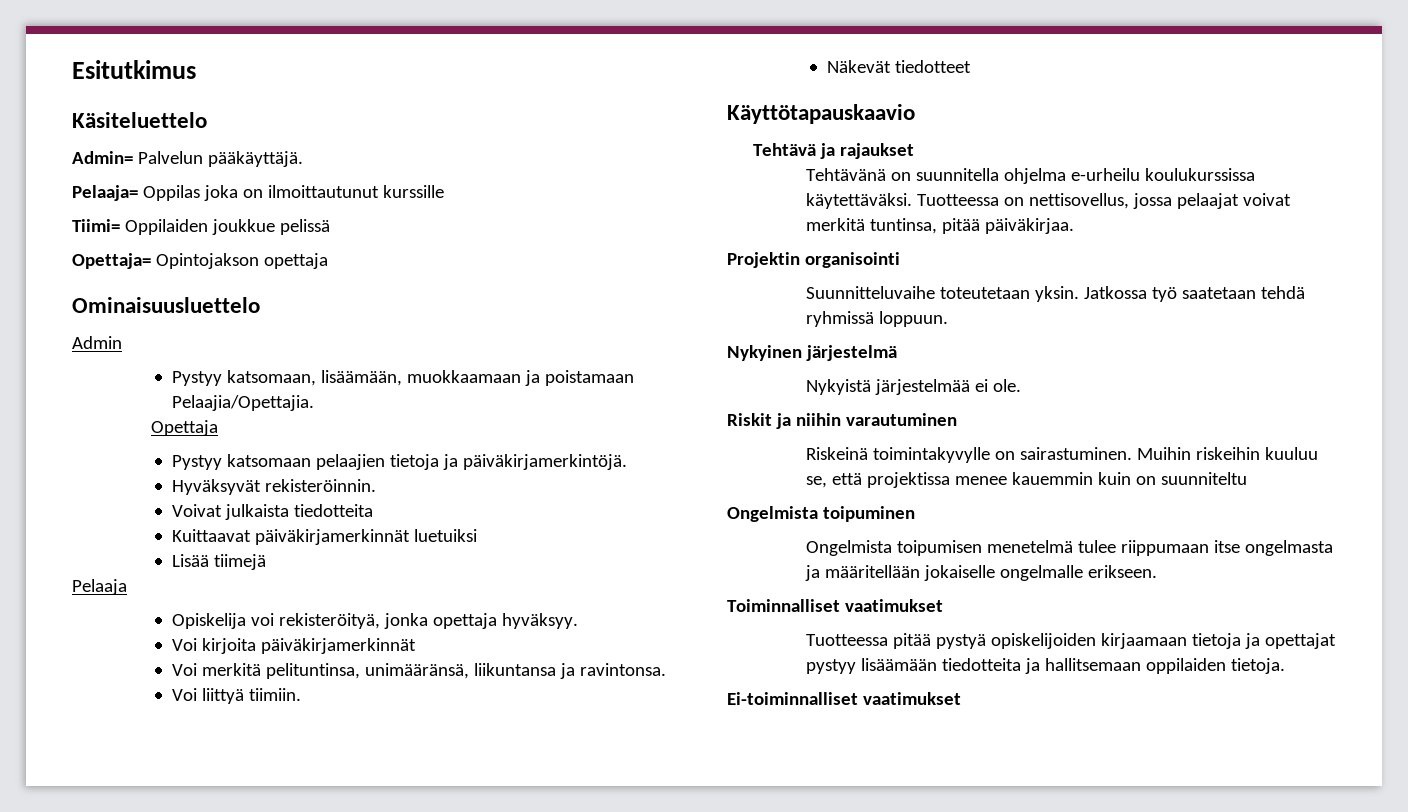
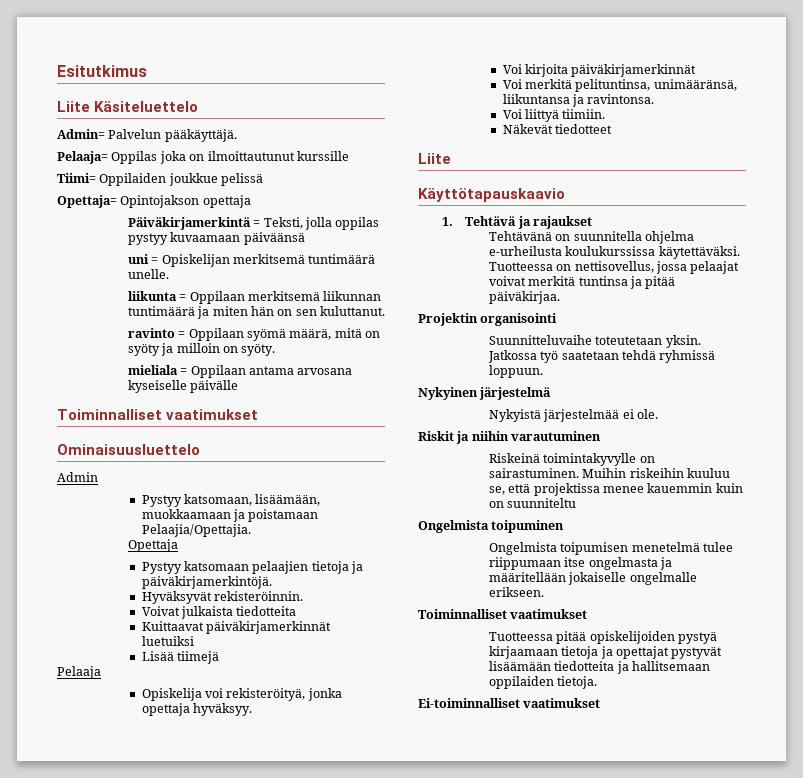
- Käsiteluettelo
+ Liite Käsiteluettelo
+ Päiväkirjamerkintä = Teksti, jolla oppilas pystyy kuvaamaan päiväänsä
+ uni = Opiskelijan merkitsemä tuntimäärä unelle.
+ liikunta = Oppilaan merkitsemä liikunnan tuntimäärä ja miten hän on sen kuluttanut.
+ ravinto = Oppilaan syömä määrä, mitä on syöty ja milloin on syöty.
+ mieliala = Oppilaan antama arvosana kyseiselle päivälle
+ Toiminnalliset vaatimukset
  Näkevät tiedotteet
+ Liite
- Tehtävä ja rajaukset
+ 1. Tehtävä ja rajaukset
- Tehtävänä on suunnitella ohjelma e-urheilu koulukurssissa käytettäväksi.
+ Tehtävänä on suunnitella ohjelma e-urheilusta koulukurssissa käytettäväksi.
- Tuotteessa on nettisovellus, jossa pelaajat voivat merkitä tuntinsa, pitää päiväkirjaa.
+ Tuotteessa on nettisovellus, jossa pelaajat voivat merkitä tuntinsa ja pitää päiväkirjaa.
- Tuotteessa pitää pystyä opiskelijoiden kirjaamaan tietoja ja opettajat pystyy lisäämään tiedotteita ja hallitsemaan oppilaiden tietoja.
+ Tuotteessa pitää opiskelijoiden pystyä kirjaamaan tietoja ja opettajat pystyvät lisäämään tiedotteita ja hallitsemaan oppilaiden tietoja.

